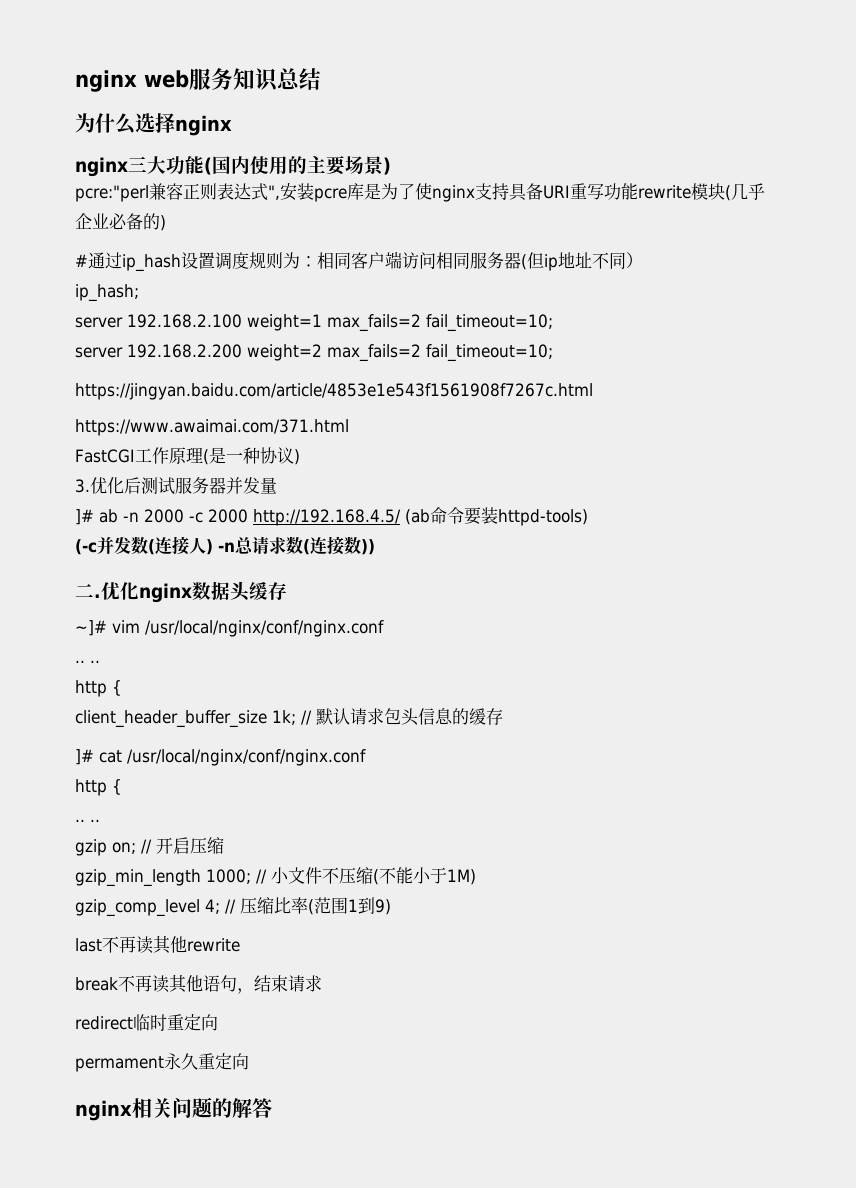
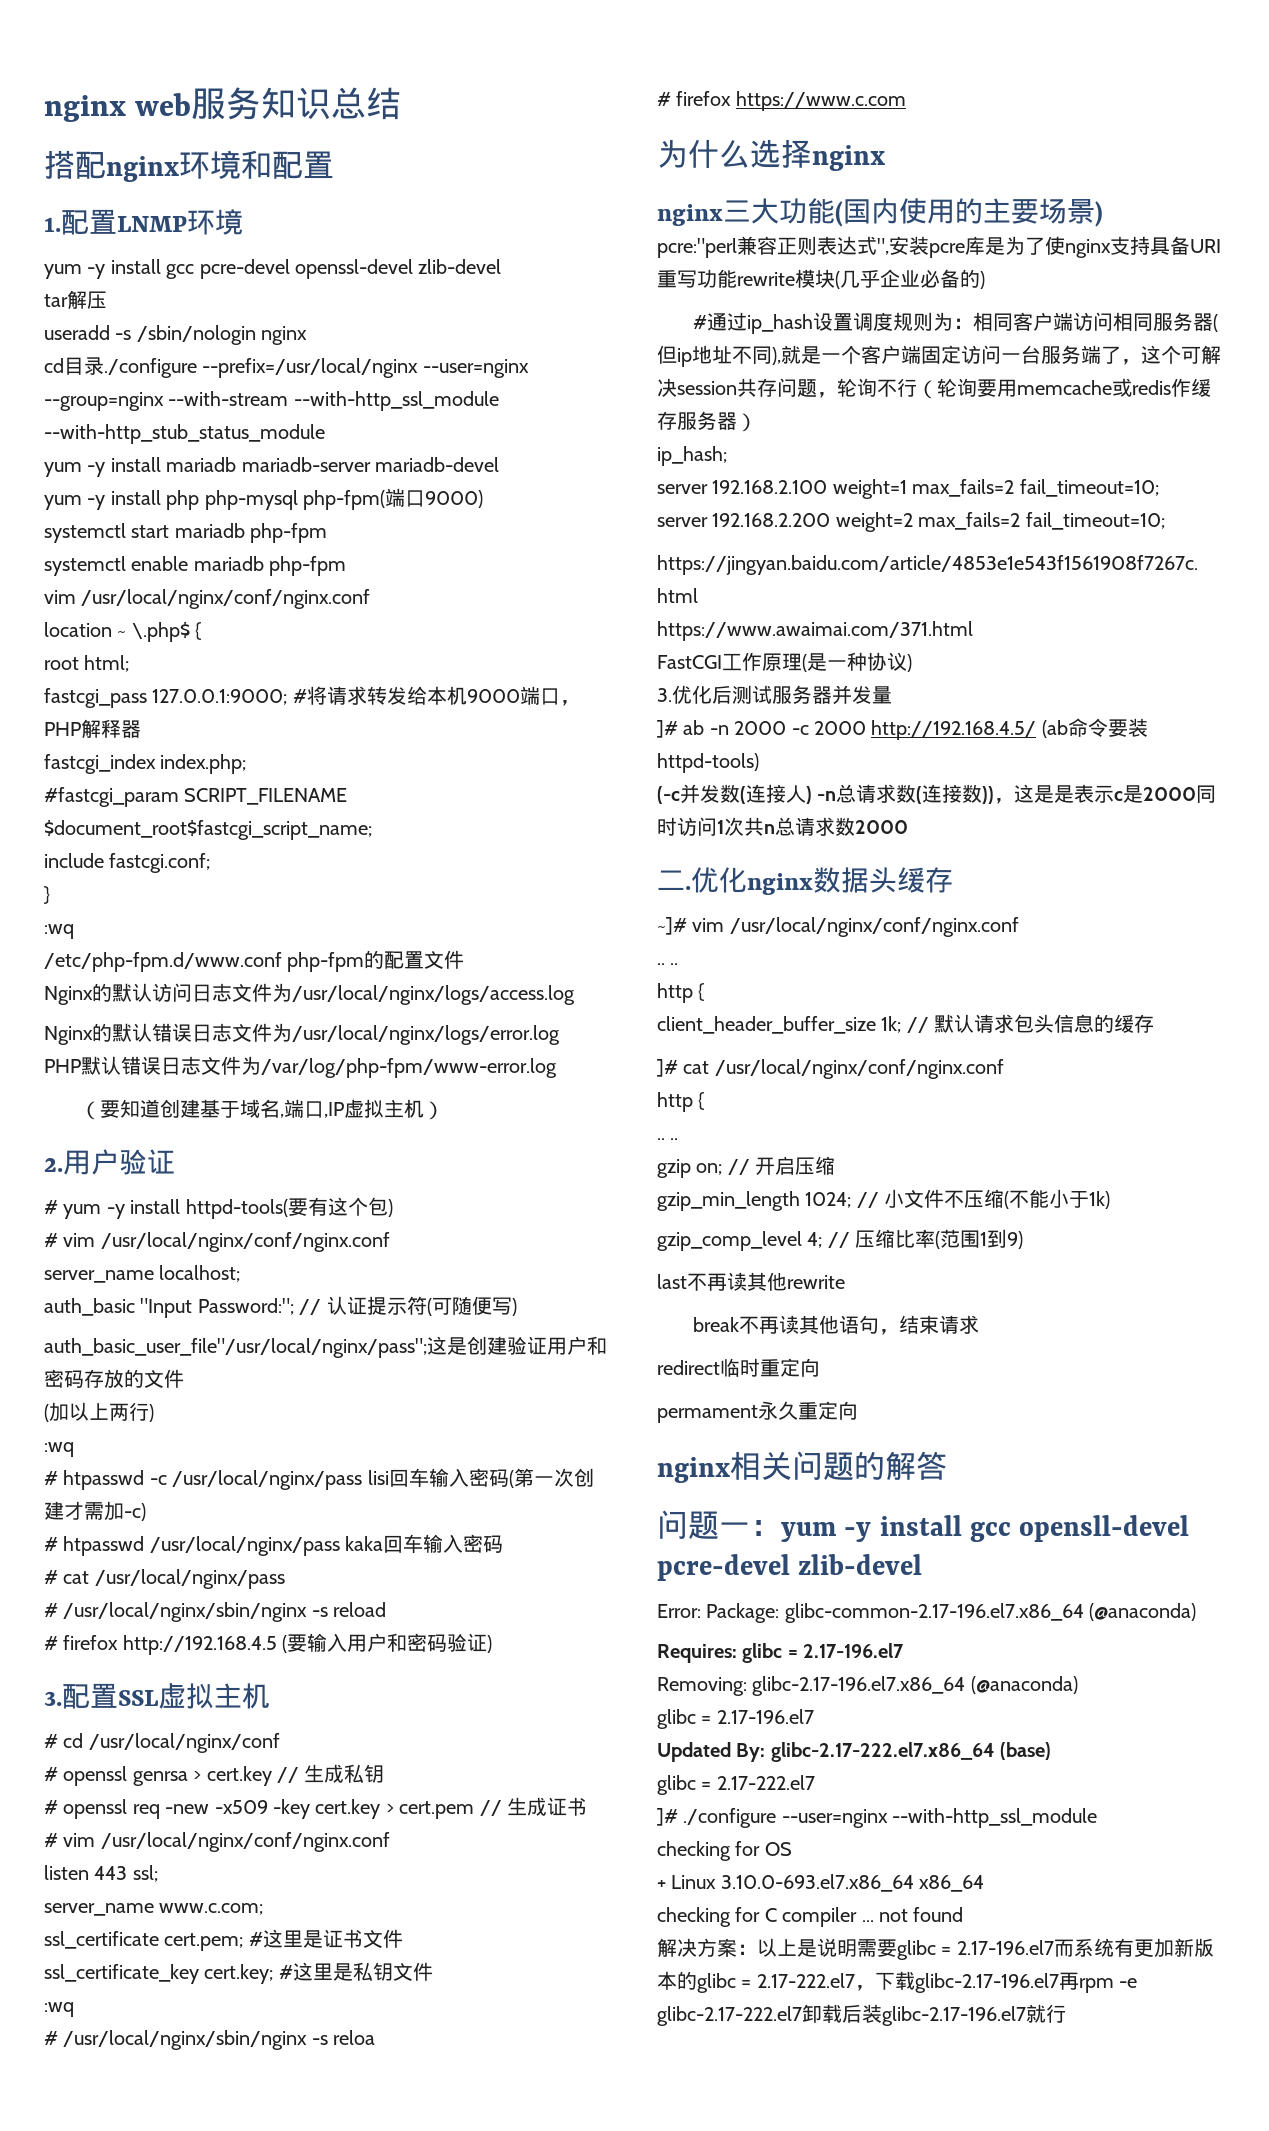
+ 搭配nginx环境和配置
+ 1.配置LNMP环境
+ yum -y install gcc pcre-devel openssl-devel zlib-devel
+ tar解压
+ useradd -s /sbin/nologin nginx
+ cd目录./configure --prefix=/usr/local/nginx --user=nginx --group=nginx --with-stream --with-http_ssl_module --with-http_stub_status_module
+ yum -y install mariadb mariadb-server mariadb-devel
+ yum -y install php php-mysql php-fpm(端口9000)
+ systemctl start mariadb php-fpm
+ systemctl enable mariadb php-fpm
+ vim /usr/local/nginx/conf/nginx.conf
+ location ~ \.php$ {
+ root html;
+ fastcgi_pass 127.0.0.1:9000; #将请求转发给本机9000端口，PHP解释器
+ fastcgi_index index.php;
+ #fastcgi_param SCRIPT_FILENAME $document_root$fastcgi_script_name;
+ include fastcgi.conf;
+ }
+ :wq
+ /etc/php-fpm.d/www.conf php-fpm的配置文件
+ Nginx的默认访问日志文件为/usr/local/nginx/logs/access.log
+ Nginx的默认错误日志文件为/usr/local/nginx/logs/error.log
+ PHP默认错误日志文件为/var/log/php-fpm/www-error.log
+ （要知道创建基于域名,端口,IP虚拟主机）
+ 2.用户验证
+ # yum -y install httpd-tools(要有这个包)
+ # vim /usr/local/nginx/conf/nginx.conf
+ server_name localhost;
+ auth_basic "Input Password:"; // 认证提示符(可随便写)
+ auth_basic_user_file"/usr/local/nginx/pass";这是创建验证用户和密码存放的文件
+ (加以上两行)
+ :wq
+ # htpasswd -c /usr/local/nginx/pass lisi回车输入密码(第一次创建才需加-c)
+ # htpasswd /usr/local/nginx/pass kaka回车输入密码
+ # cat /usr/local/nginx/pass
+ # /usr/local/nginx/sbin/nginx -s reload
+ # firefox http://192.168.4.5 (要输入用户和密码验证)
+ 3.配置SSL虚拟主机
+ # cd /usr/local/nginx/conf
+ # openssl genrsa > cert.key // 生成私钥
+ # openssl req -new -x509 -key cert.key > cert.pem // 生成证书
+ # vim /usr/local/nginx/conf/nginx.conf
+ listen 443 ssl;
+ server_name www.c.com;
+ ssl_certificate cert.pem; #这里是证书文件
+ ssl_certificate_key cert.key; #这里是私钥文件
+ :wq
+ # /usr/local/nginx/sbin/nginx -s reloa
+ # firefox https://www.c.com
- #通过ip_hash设置调度规则为：相同客户端访问相同服务器(但ip地址不同）
+ #通过ip_hash设置调度规则为：相同客户端访问相同服务器(但ip地址不同),就是一个客户端固定访问一台服务端了，这个可解决session共存问题，轮询不行（轮询要用memcache或redis作缓存服务器）
- (-c并发数(连接人) -n总请求数(连接数))
+ (-c并发数(连接人) -n总请求数(连接数))，这是是表示c是2000同时访问1次共n总请求数2000
- gzip_min_length 1000; // 小文件不压缩(不能小于1M)
+ gzip_min_length 1024; // 小文件不压缩(不能小于1k)
+ 问题一：yum -y install gcc opensll-devel pcre-devel zlib-devel
+ Error: Package: glibc-common-2.17-196.el7.x86_64 (@anaconda)
+ Requires: glibc = 2.17-196.el7
+ Removing: glibc-2.17-196.el7.x86_64 (@anaconda)
+ glibc = 2.17-196.el7
+ Updated By: glibc-2.17-222.el7.x86_64 (base)
+ glibc = 2.17-222.el7
+ ]# ./configure --user=nginx --with-http_ssl_module
+ checking for OS
+ + Linux 3.10.0-693.el7.x86_64 x86_64
+ checking for C compiler ... not found
+ 解决方案：以上是说明需要glibc = 2.17-196.el7而系统有更加新版本的glibc = 2.17-222.el7，下载glibc-2.17-196.el7再rpm -e glibc-2.17-222.el7卸载后装glibc-2.17-196.el7就行

